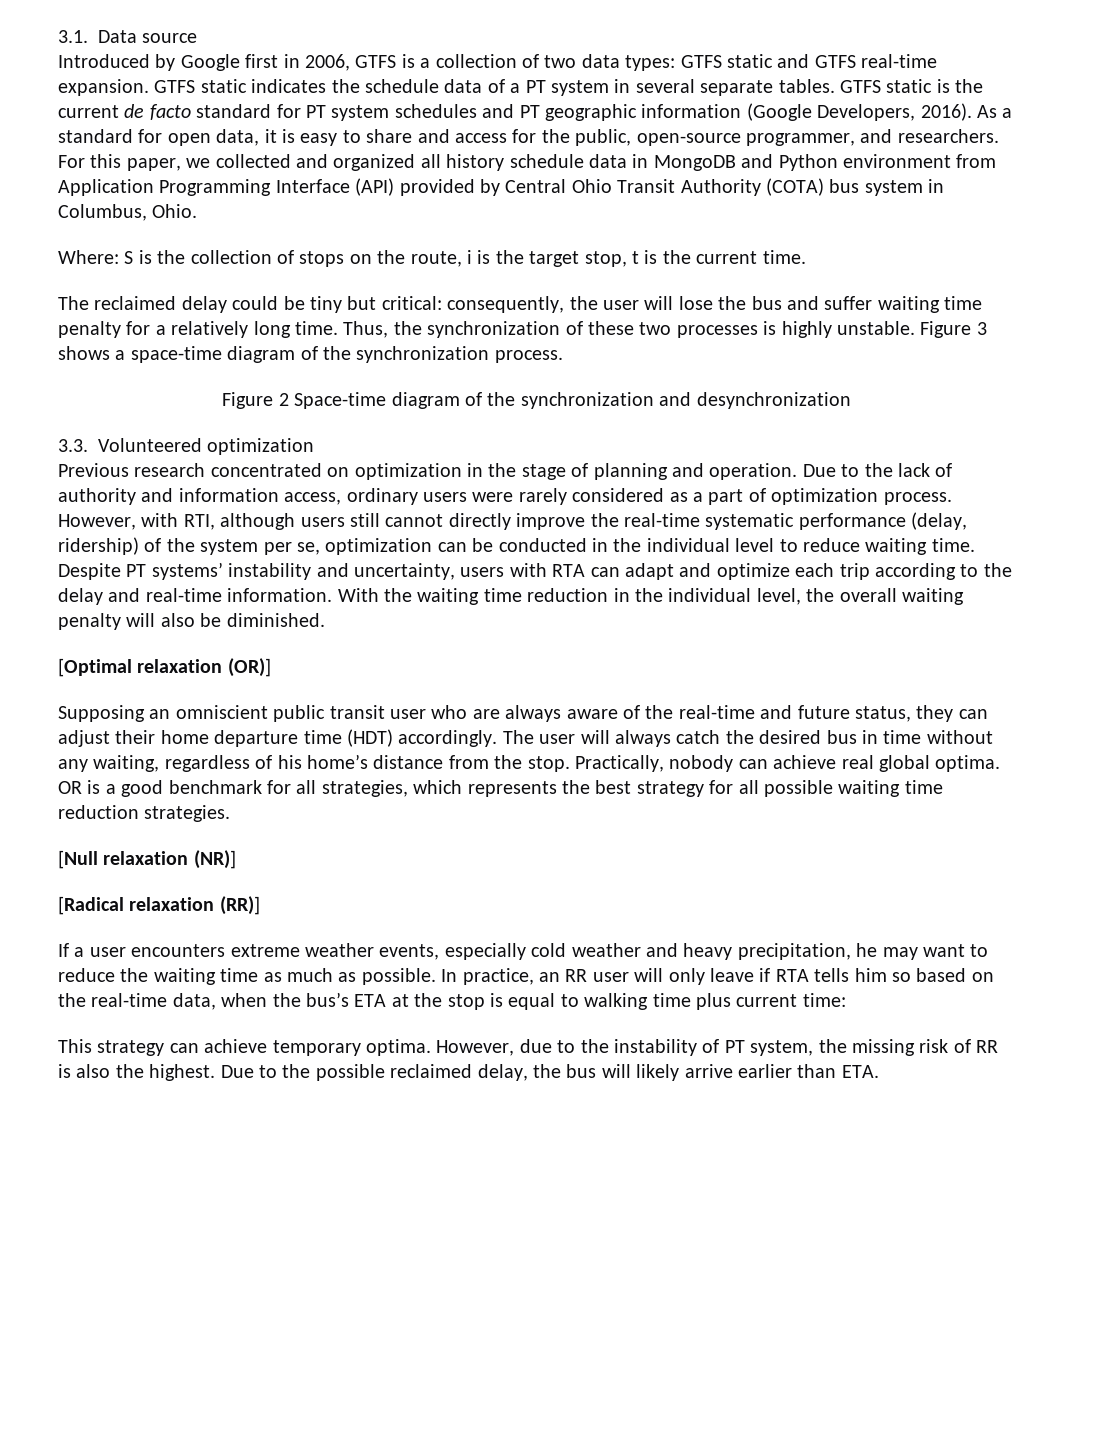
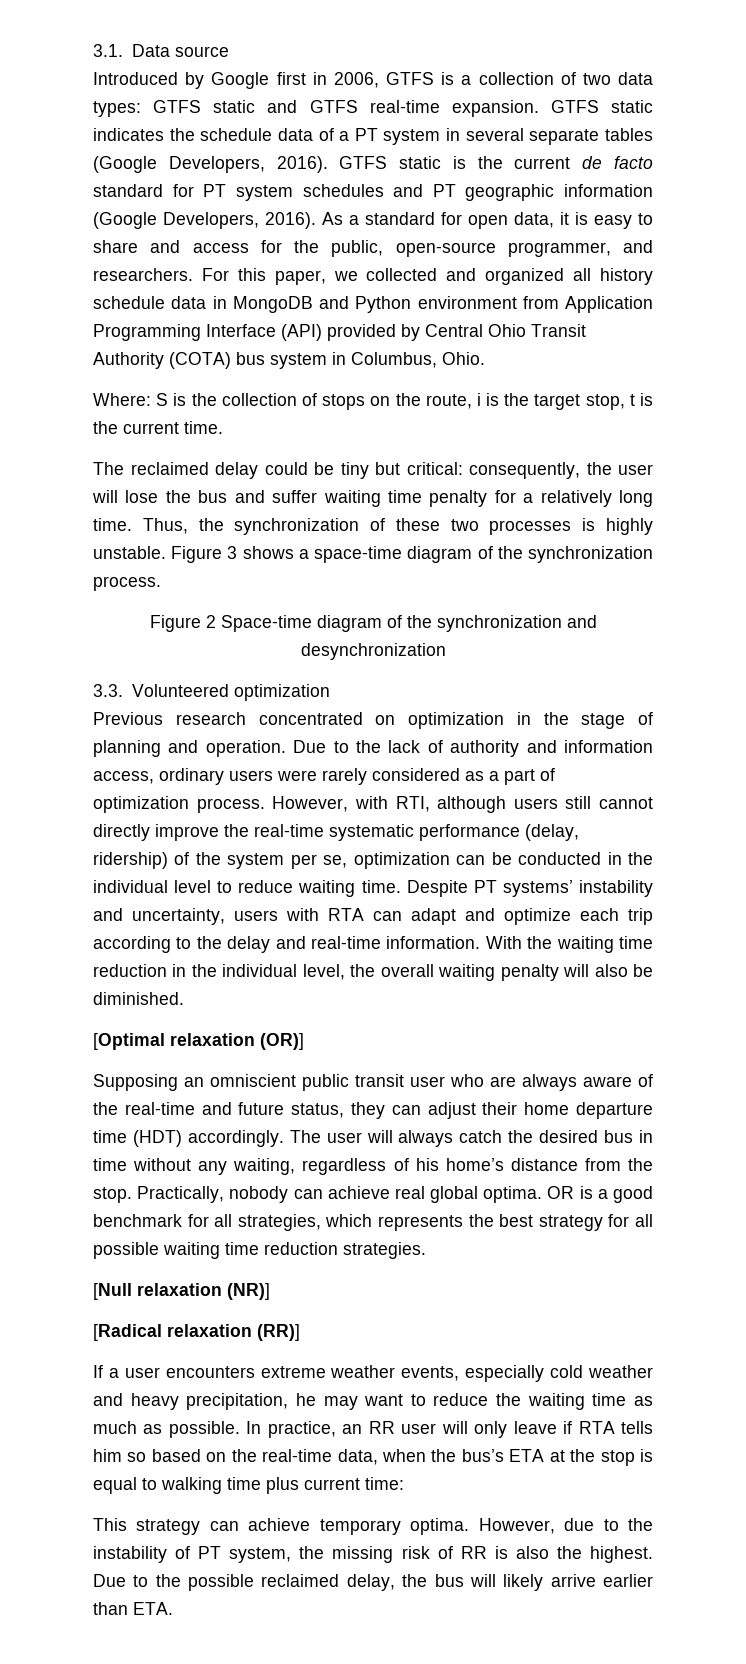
- GTFS static indicates the schedule data of a PT system in several separate tables.
+ GTFS static indicates the schedule data of a PT system in several separate tables (Google Developers, 2016).

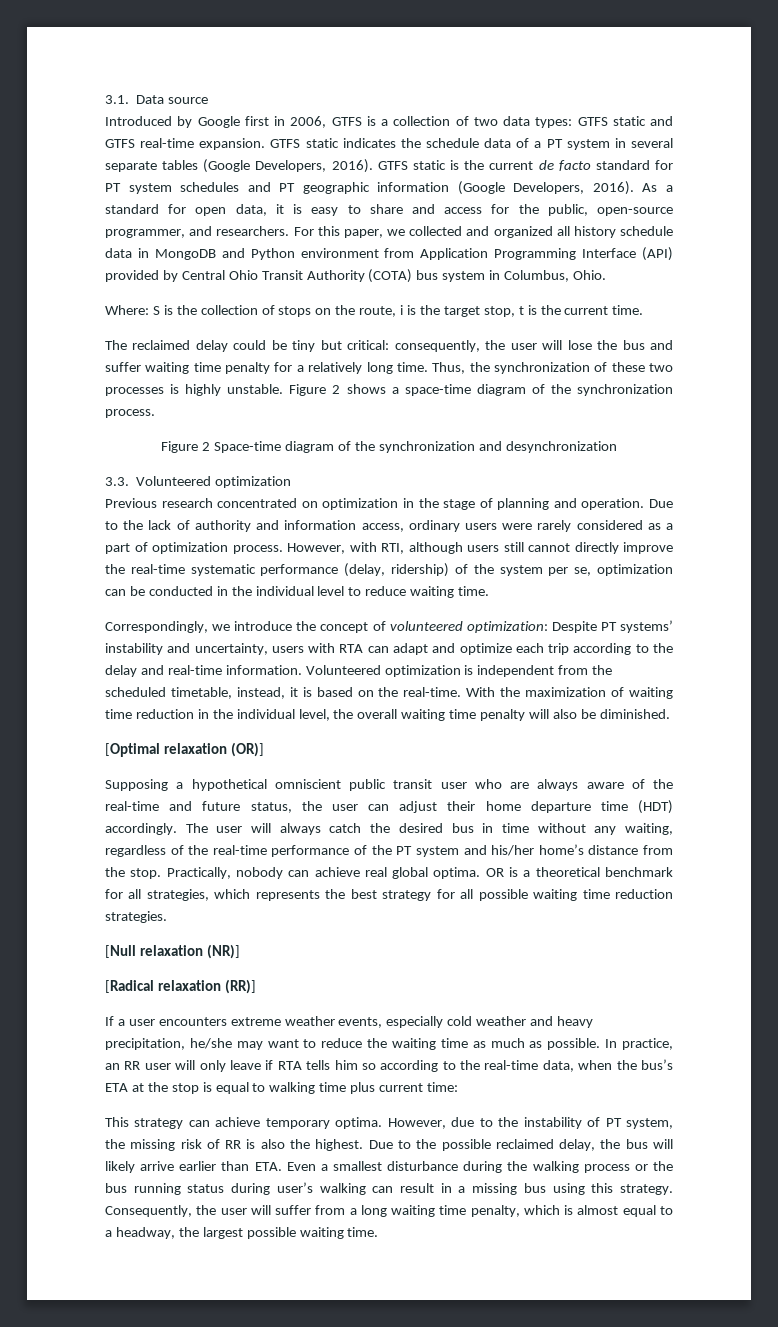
- Figure 3 shows a space-time diagram of the synchronization process.
+ Figure 2 shows a space-time diagram of the synchronization process.
- However, with RTI, although users still cannot directly improve the real-time systematic performance (delay, ridership) of the system per se, optimization can be conducted in the individual level to reduce waiting time. Despite PT systems’ instability and uncertainty, users with RTA can adapt and optimize each trip according to the delay and real-time information.
+ However, with RTI, although users still cannot directly improve the real-time systematic performance (delay, ridership) of the system per se, optimization can be conducted in the individual level to reduce waiting time.
+ Correspondingly, we introduce the concept of volunteered optimization: Despite PT systems’ instability and uncertainty, users with RTA can adapt and optimize each trip according to the delay and real-time information.
- With the waiting time reduction in the individual level, the overall waiting penalty will also be diminished.
+ Volunteered optimization is independent from the scheduled timetable, instead, it is based on the real-time. With the maximization of waiting time reduction in the individual level, the overall waiting time penalty will also be diminished.
- Supposing an omniscient public transit user who are always aware of the real-time and future status, they can adjust their home departure time (HDT) accordingly.
+ Supposing a hypothetical omniscient public transit user who are always aware of the real-time and future status, the user can adjust their home departure time (HDT) accordingly.
- The user will always catch the desired bus in time without any waiting, regardless of his home’s distance from the stop.
+ The user will always catch the desired bus in time without any waiting, regardless of the real-time performance of the PT system and his/her home’s distance from the stop.
- OR is a good benchmark for all strategies, which represents the best strategy for all possible waiting time reduction strategies.
+ OR is a theoretical benchmark for all strategies, which represents the best strategy for all possible waiting time reduction strategies.
- If a user encounters extreme weather events, especially cold weather and heavy precipitation, he may want to reduce the waiting time as much as possible.
+ If a user encounters extreme weather events, especially cold weather and heavy precipitation, he/she may want to reduce the waiting time as much as possible.
- In practice, an RR user will only leave if RTA tells him so based on the real-time data, when the bus’s ETA at the stop is equal to walking time plus current time:
+ In practice, an RR user will only leave if RTA tells him so according to the real-time data, when the bus’s ETA at the stop is equal to walking time plus current time:
- Due to the possible reclaimed delay, the bus will likely arrive earlier than ETA.
+ Due to the possible reclaimed delay, the bus will likely arrive earlier than ETA. Even a smallest disturbance during the walking process or the bus running status during user’s walking can result in a missing bus using this strategy. Consequently, the user will suffer from a long waiting time penalty, which is almost equal to a headway, the largest possible waiting time.

